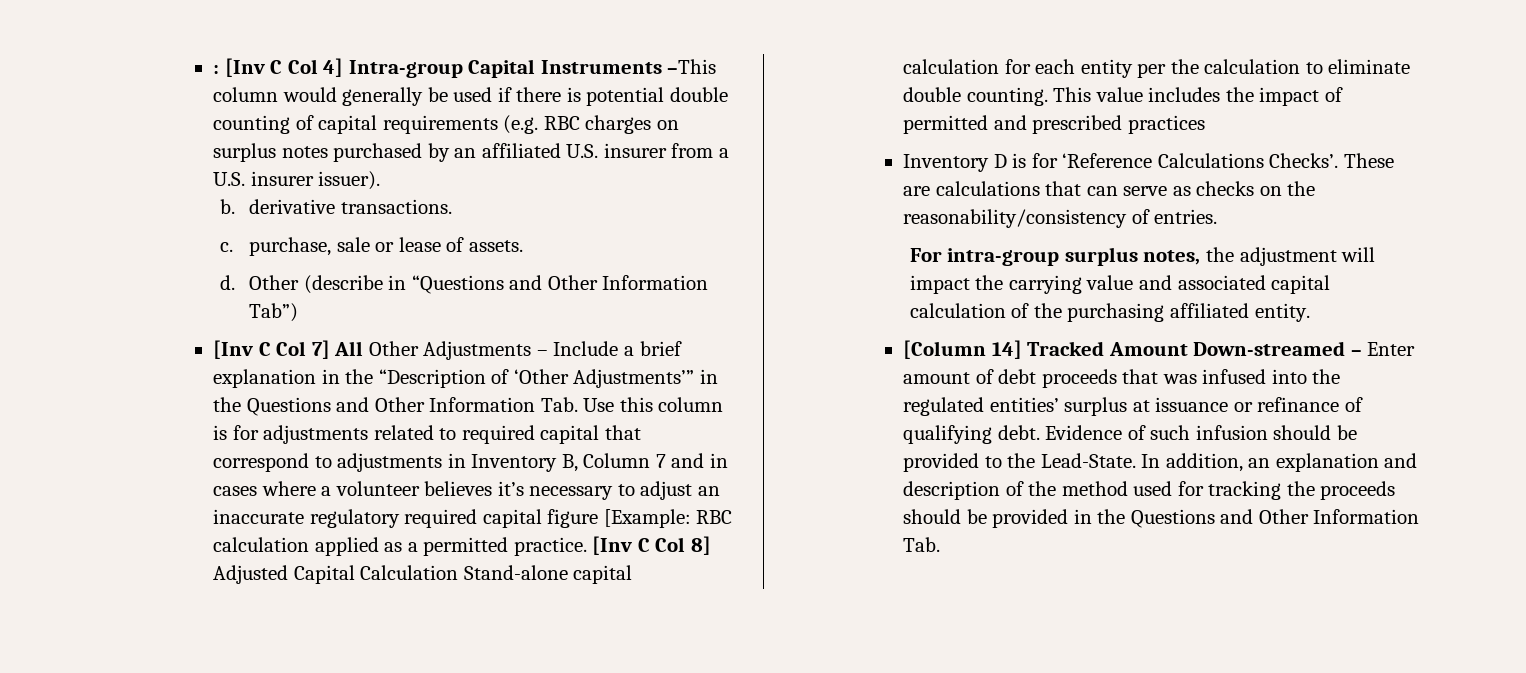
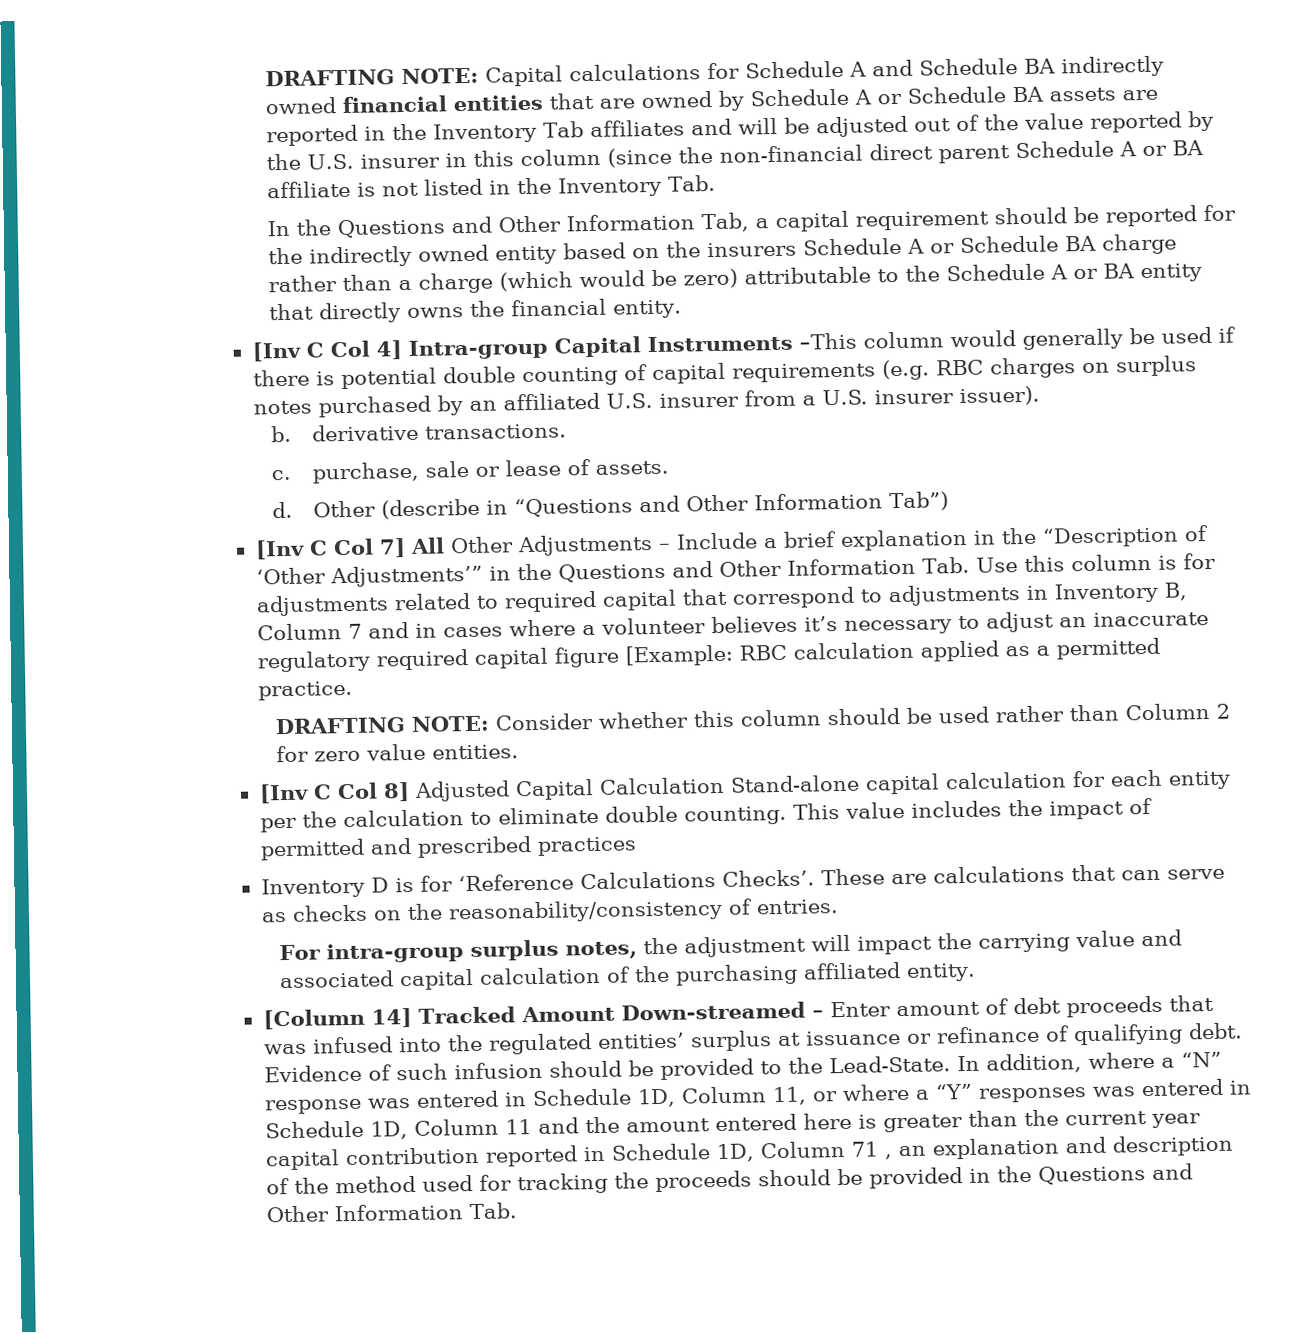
- : [Inv C Col 4] Intra-group Capital Instruments –This column would generally be used if there is potential double counting of capital requirements (e.g. RBC charges on surplus notes purchased by an affiliated U.S. insurer from a U.S. insurer issuer).
+ DRAFTING NOTE: Capital calculations for Schedule A and Schedule BA indirectly owned financial entities that are owned by Schedule A or Schedule BA assets are reported in the Inventory Tab affiliates and will be adjusted out of the value reported by the U.S. insurer in this column (since the non-financial direct parent Schedule A or BA affiliate is not listed in the Inventory Tab.
+ In the Questions and Other Information Tab, a capital requirement should be reported for the indirectly owned entity based on the insurers Schedule A or Schedule BA charge rather than a charge (which would be zero) attributable to the Schedule A or BA entity that directly owns the financial entity.
+ [Inv C Col 4] Intra-group Capital Instruments –This column would generally be used if there is potential double counting of capital requirements (e.g. RBC charges on surplus notes purchased by an affiliated U.S. insurer from a U.S. insurer issuer).
- RBC calculation applied as a permitted practice. [Inv C Col 8] Adjusted Capital Calculation Stand-alone capital calculation for each entity per the calculation to eliminate double counting.
+ RBC calculation applied as a permitted practice.
+ DRAFTING NOTE: Consider whether this column should be used rather than Column 2 for zero value entities.
+ [Inv C Col 8] Adjusted Capital Calculation Stand-alone capital calculation for each entity per the calculation to eliminate double counting.
- In addition, an explanation and description of the method used for tracking the proceeds should be provided in the Questions and Other Information Tab.
+ In addition, where a “N” response was entered in Schedule 1D, Column 11, or where a “Y” responses was entered in Schedule 1D, Column 11 and the amount entered here is greater than the current year capital contribution reported in Schedule 1D, Column 71 , an explanation and description of the method used for tracking the proceeds should be provided in the Questions and Other Information Tab.

